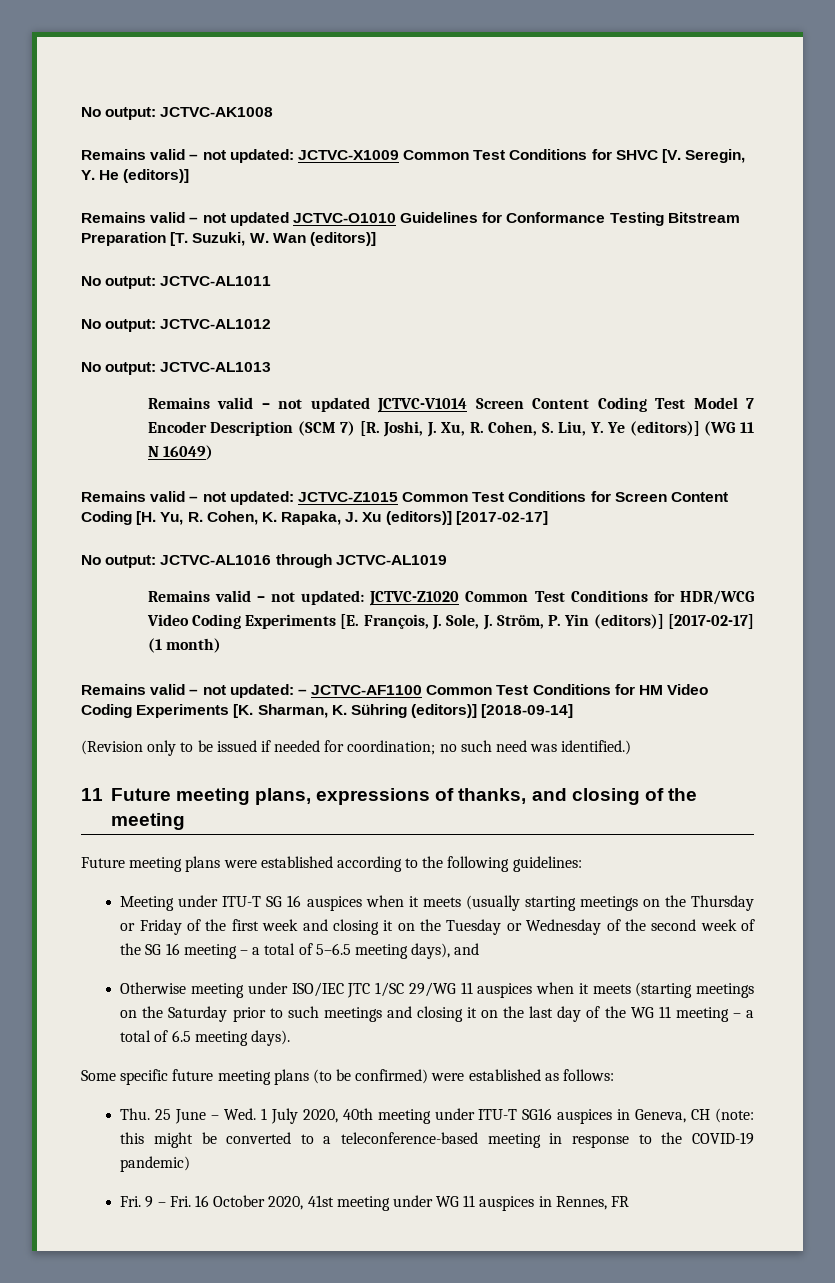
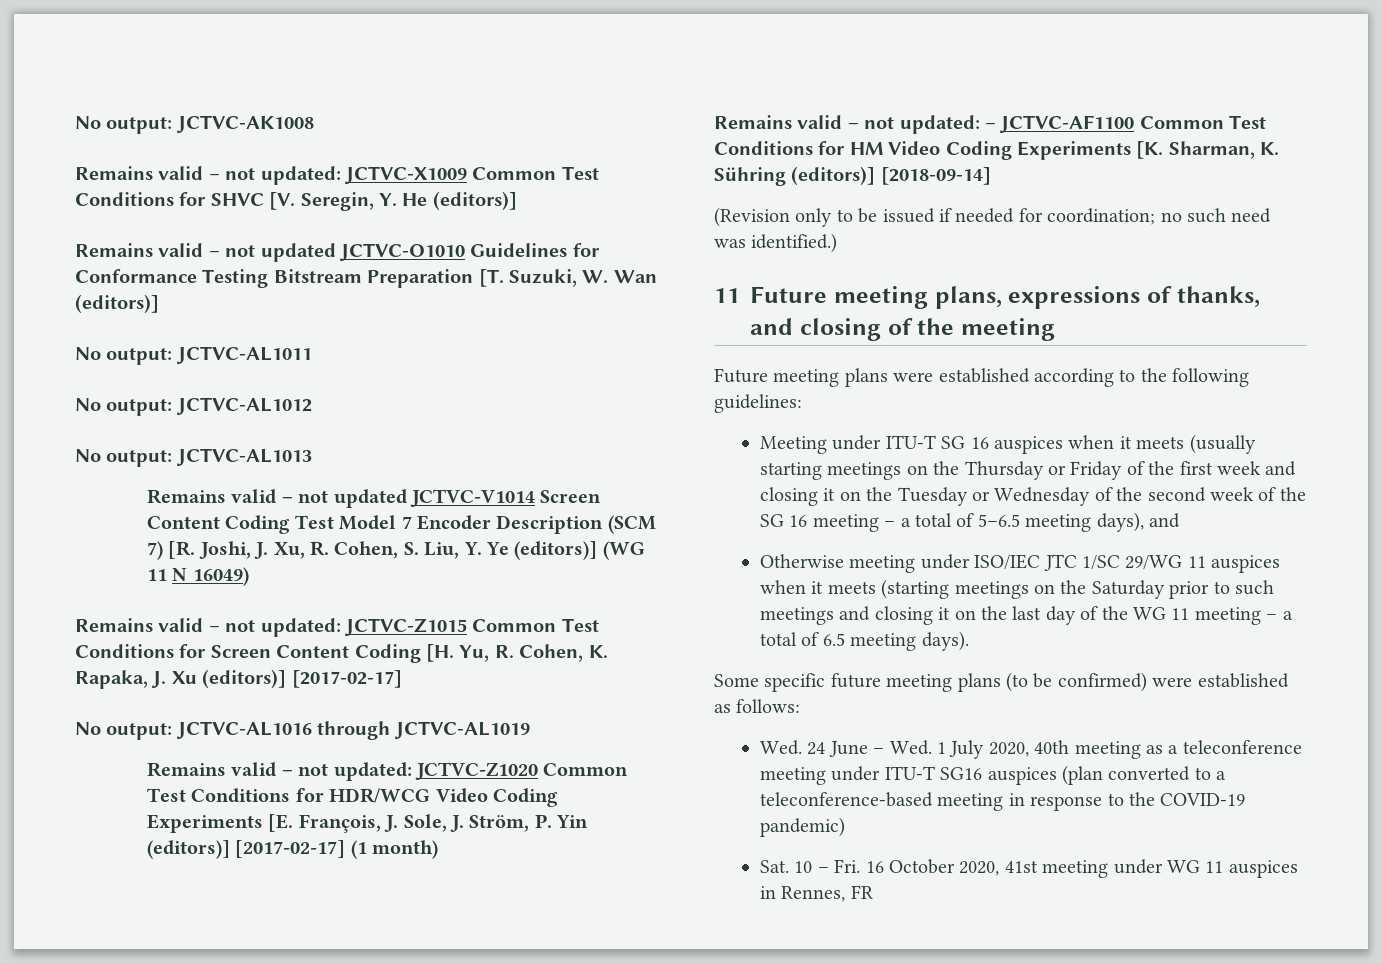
- Thu. 25 June – Wed. 1 July 2020, 40th meeting under ITU-T SG16 auspices in Geneva, CH (note: this might be converted to a teleconference-based meeting in response to the COVID-19 pandemic)
+ Wed. 24 June – Wed. 1 July 2020, 40th meeting as a teleconference meeting under ITU-T SG16 auspices (plan converted to a teleconference-based meeting in response to the COVID-19 pandemic)
- Fri. 9 – Fri. 16 October 2020, 41st meeting under WG 11 auspices in Rennes, FR
+ Sat. 10 – Fri. 16 October 2020, 41st meeting under WG 11 auspices in Rennes, FR

